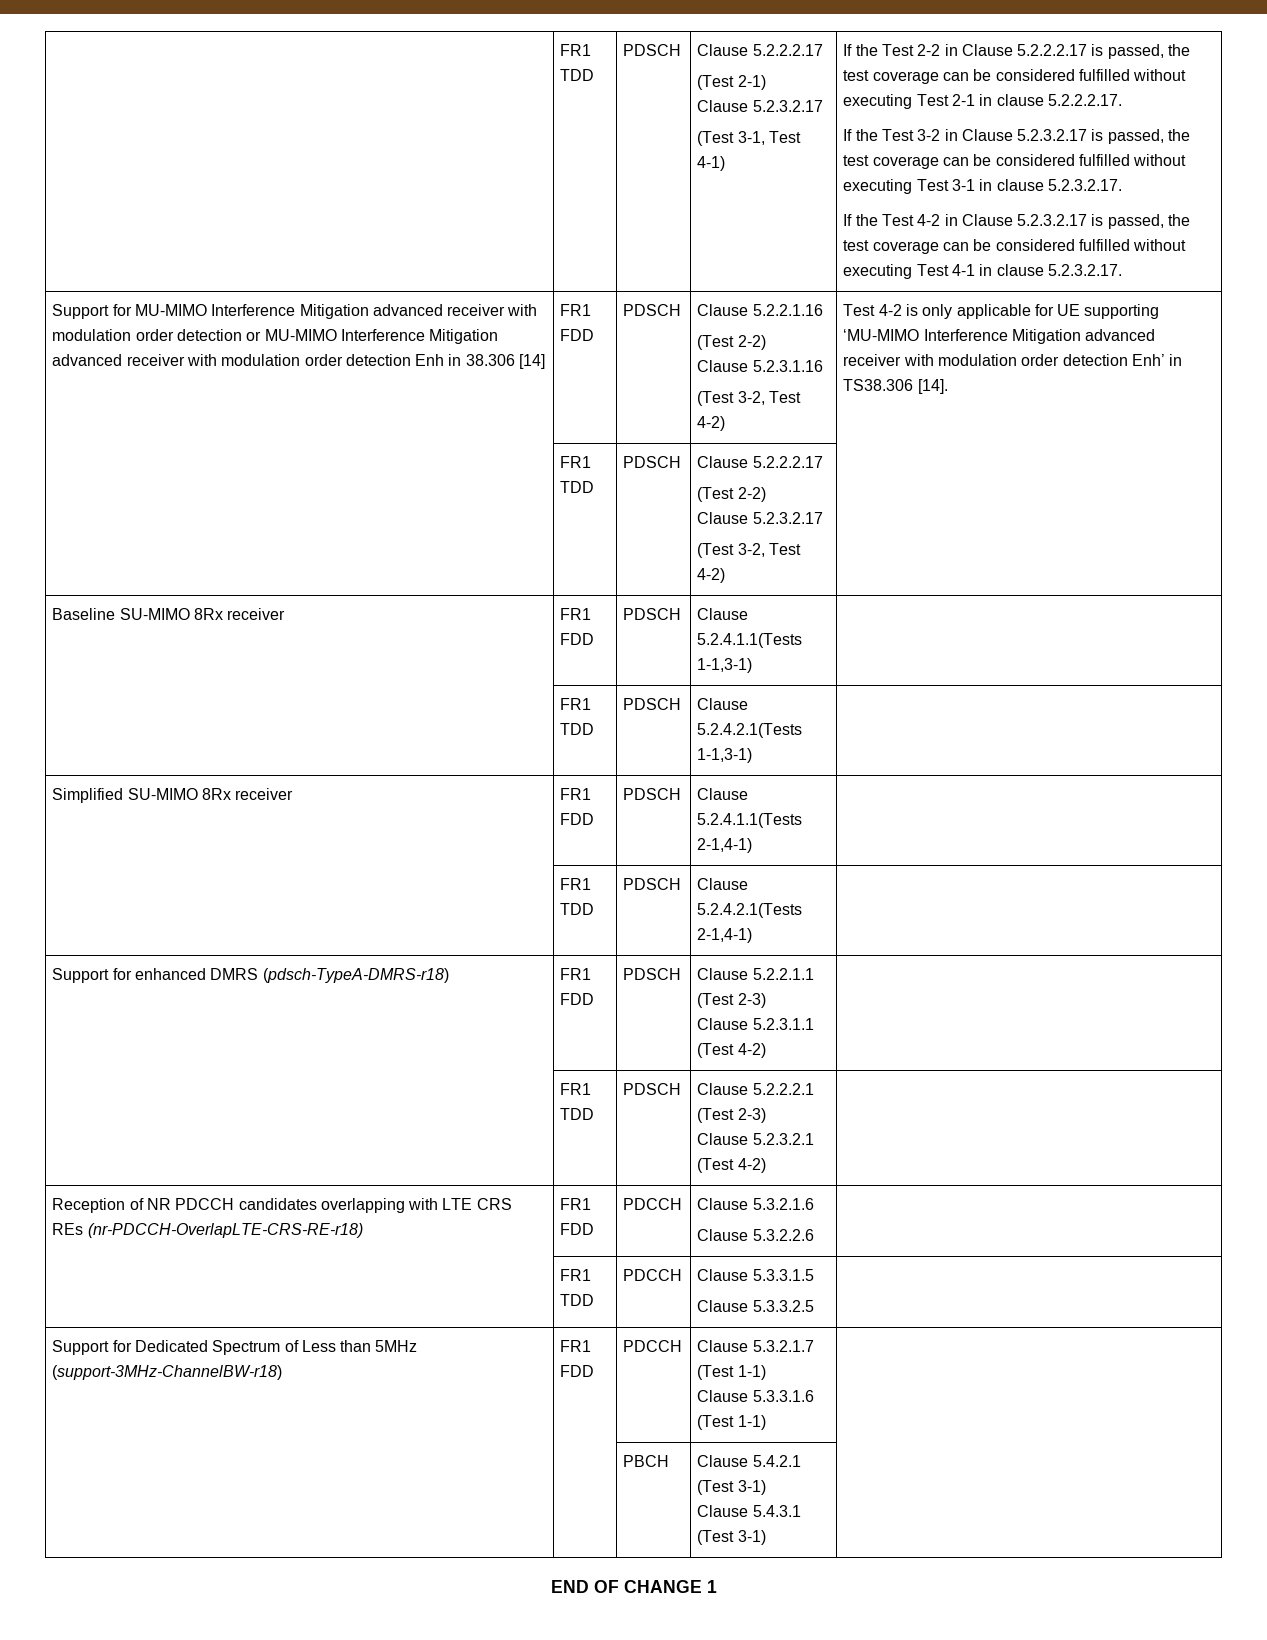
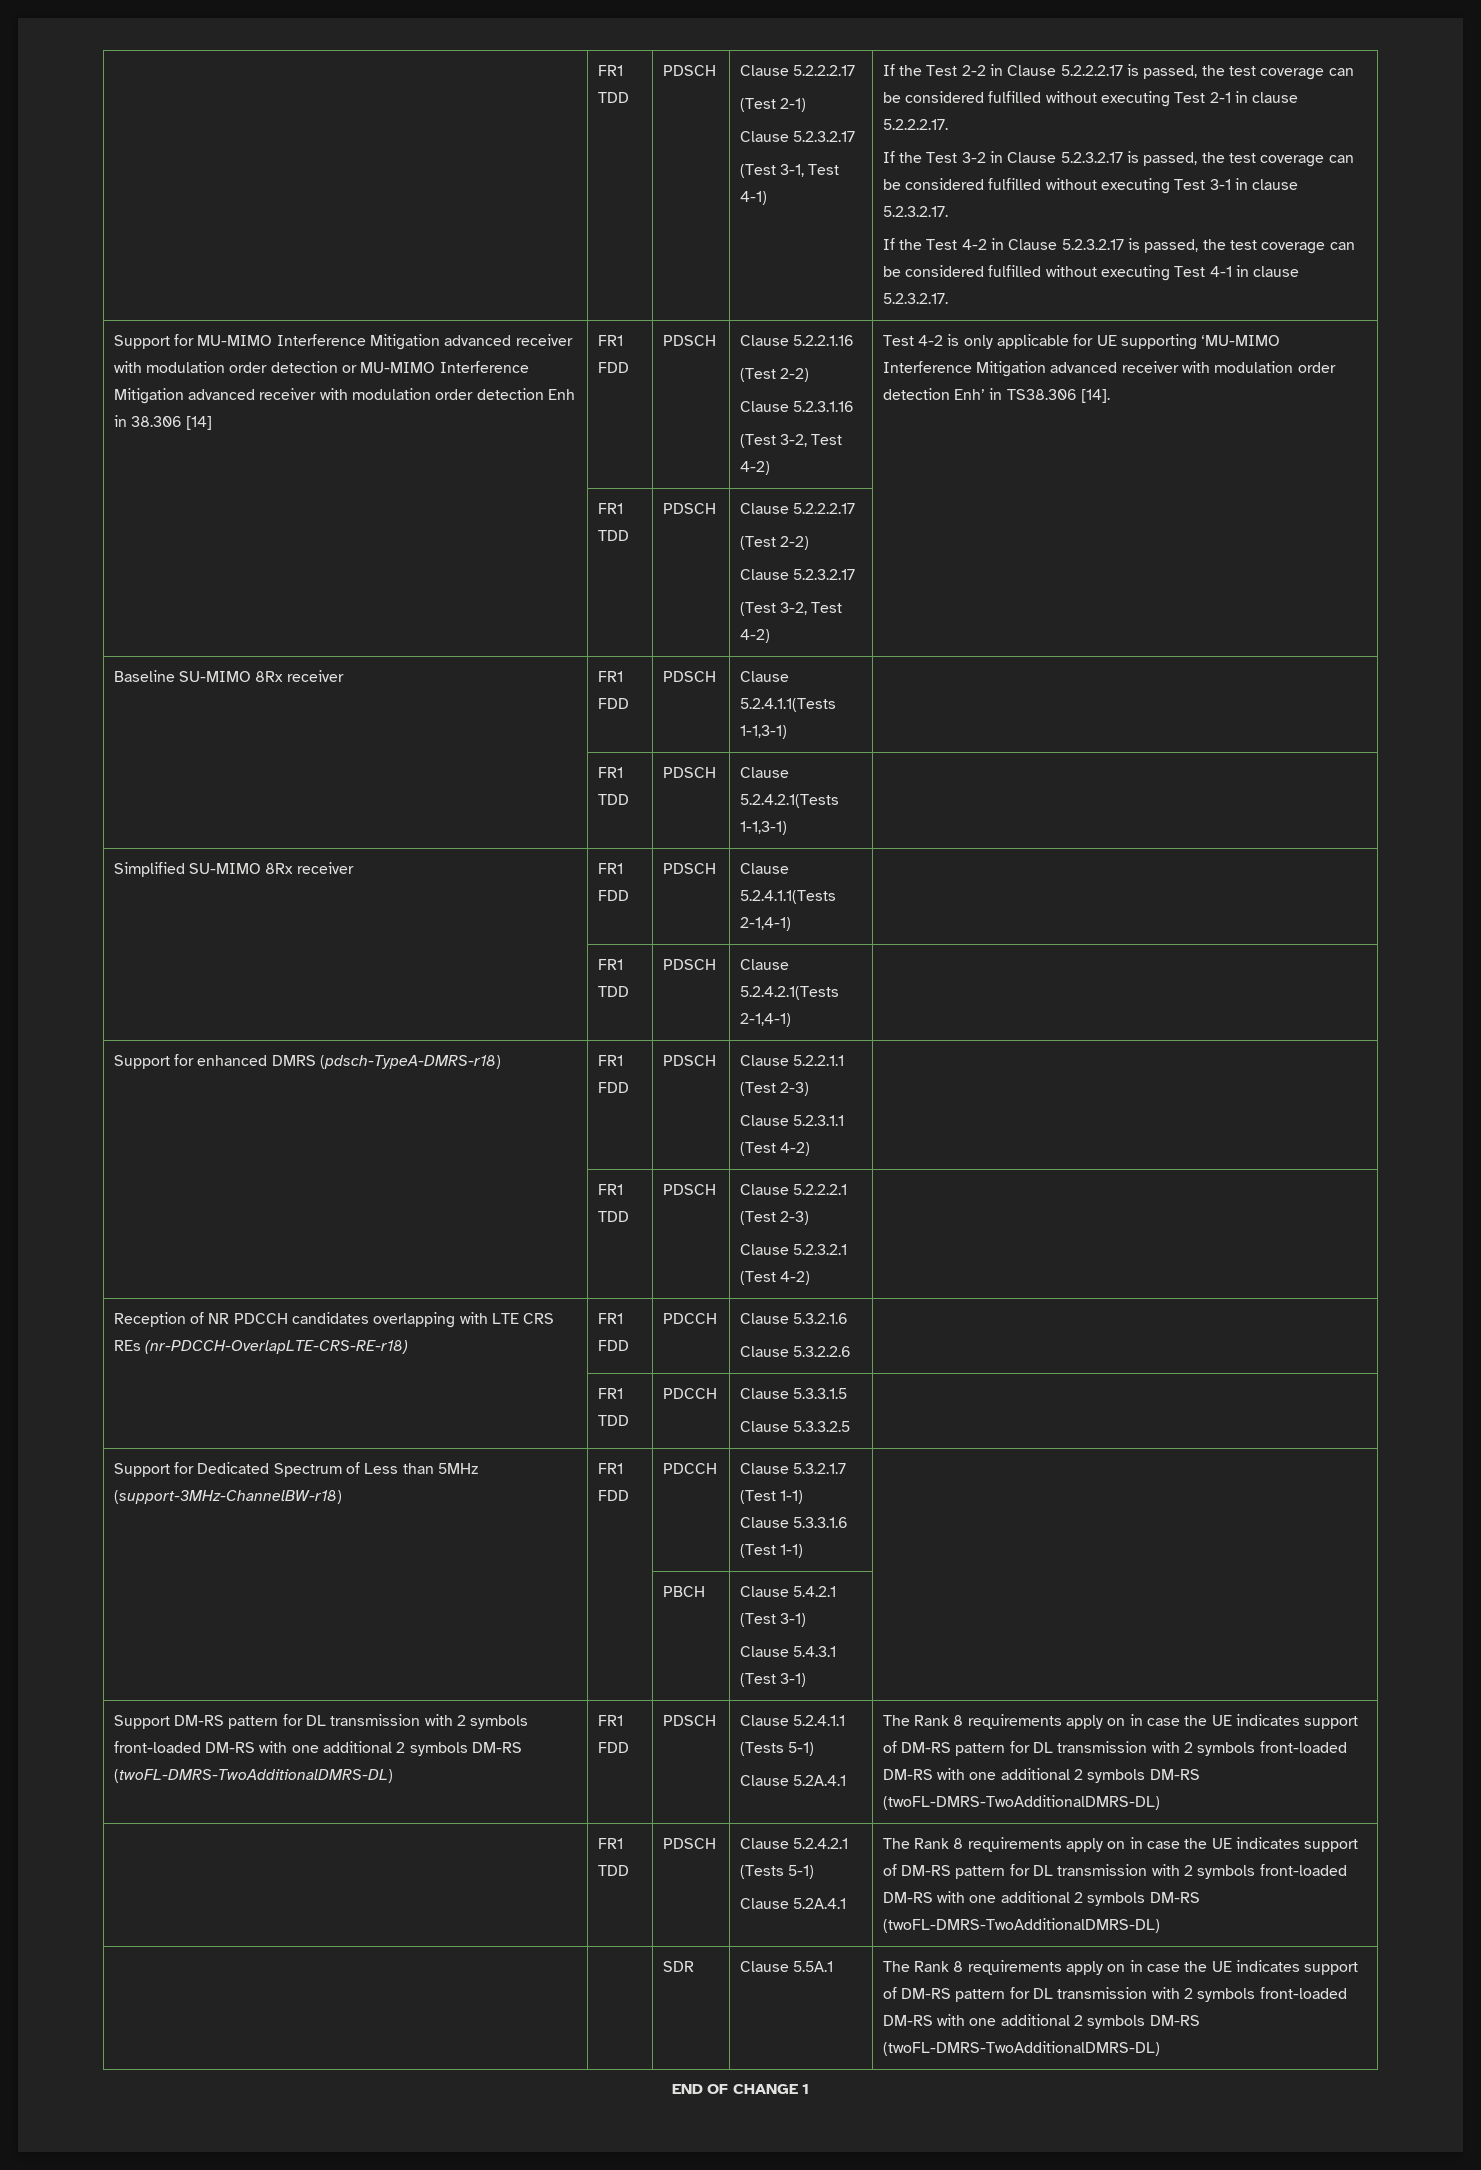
+ Support DM-RS pattern for DL transmission with 2 symbols front-loaded DM-RS with one additional 2 symbols DM-RS (twoFL-DMRS-TwoAdditionalDMRS-DL) | FR1 FDD | PDSCH | Clause 5.2.4.1.1 (Tests 5-1)
+ Clause 5.2A.4.1 | The Rank 8 requirements apply on in case the UE indicates support of DM-RS pattern for DL transmission with 2 symbols front-loaded DM-RS with one additional 2 symbols DM-RS (twoFL-DMRS-TwoAdditionalDMRS-DL)
+ | FR1 TDD | PDSCH | Clause 5.2.4.2.1 (Tests 5-1)
+ Clause 5.2A.4.1 | The Rank 8 requirements apply on in case the UE indicates support of DM-RS pattern for DL transmission with 2 symbols front-loaded DM-RS with one additional 2 symbols DM-RS (twoFL-DMRS-TwoAdditionalDMRS-DL)
+ | | SDR | Clause 5.5A.1 | The Rank 8 requirements apply on in case the UE indicates support of DM-RS pattern for DL transmission with 2 symbols front-loaded DM-RS with one additional 2 symbols DM-RS (twoFL-DMRS-TwoAdditionalDMRS-DL)

